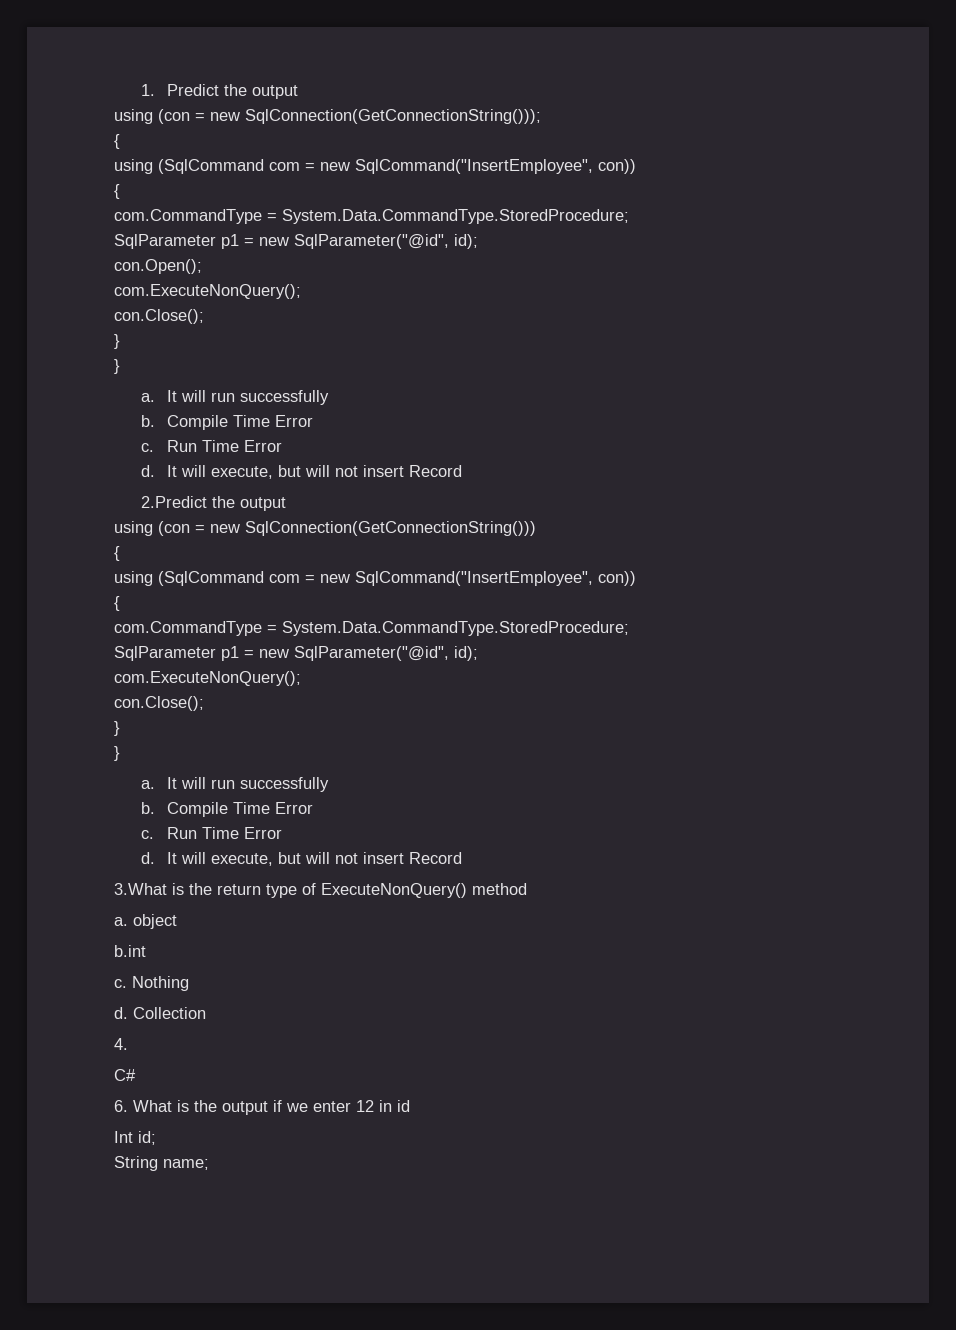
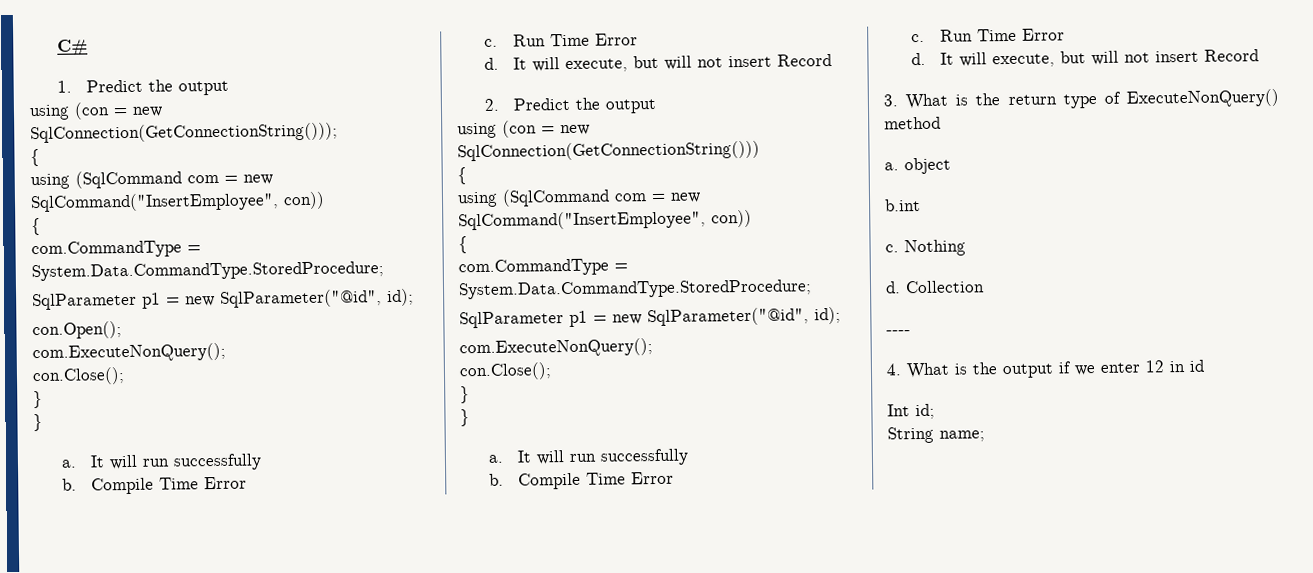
+ C#
- 2.Predict the output
+ 2. Predict the output
- 3.What is the return type of ExecuteNonQuery() method
+ 3. What is the return type of ExecuteNonQuery() method
+ ----
- 4.
- C#
- 6. What is the output if we enter 12 in id
+ 4. What is the output if we enter 12 in id

